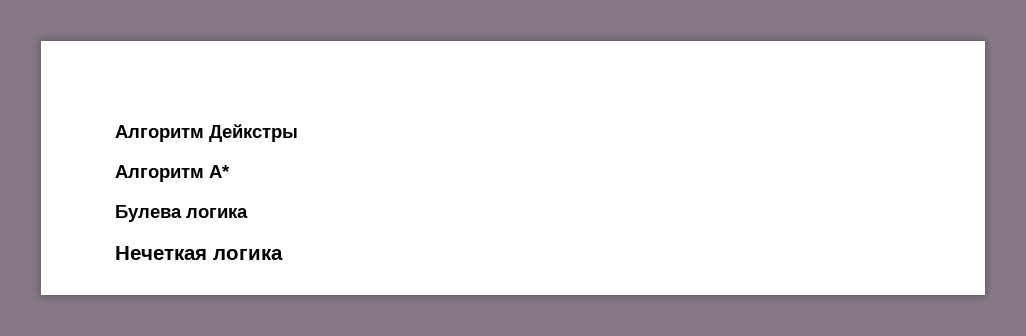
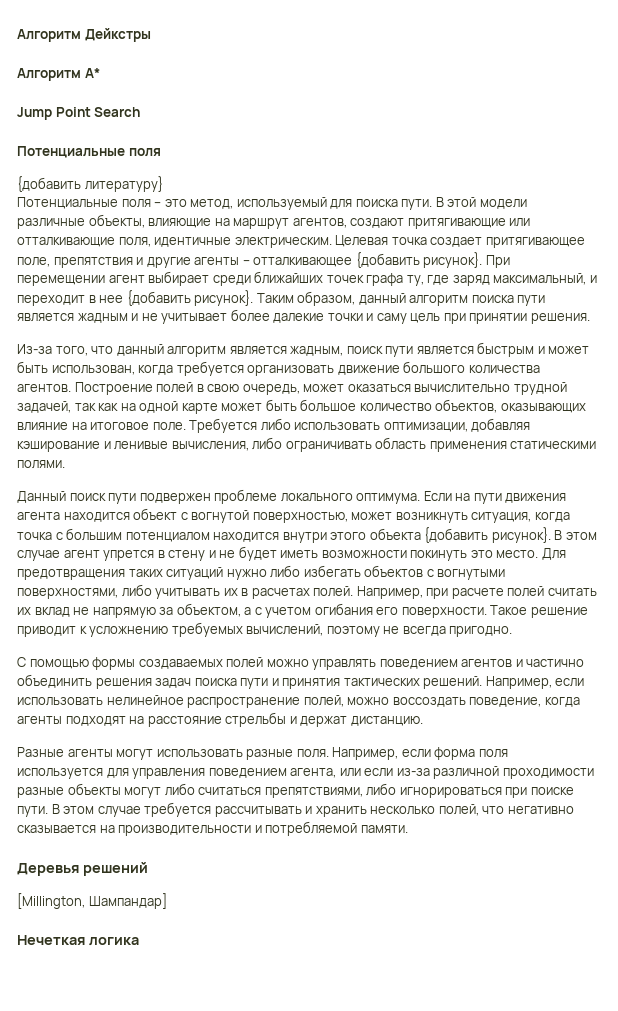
- Булева логика
+ Jump Point Search
+ Потенциальные поля
+ {добавить литературу}
+ Потенциальные поля – это метод, используемый для поиска пути. В этой модели различные объекты, влияющие на маршрут агентов, создают притягивающие или отталкивающие поля, идентичные электрическим. Целевая точка создает притягивающее поле, препятствия и другие агенты – отталкивающее {добавить рисунок}. При перемещении агент выбирает среди ближайших точек графа ту, где заряд максимальный, и переходит в нее {добавить рисунок}. Таким образом, данный алгоритм поиска пути является жадным и не учитывает более далекие точки и саму цель при принятии решения.
+ Из-за того, что данный алгоритм является жадным, поиск пути является быстрым и может быть использован, когда требуется организовать движение большого количества агентов. Построение полей в свою очередь, может оказаться вычислительно трудной задачей, так как на одной карте может быть большое количество объектов, оказывающих влияние на итоговое поле. Требуется либо использовать оптимизации, добавляя кэширование и ленивые вычисления, либо ограничивать область применения статическими полями.
+ Данный поиск пути подвержен проблеме локального оптимума. Если на пути движения агента находится объект с вогнутой поверхностью, может возникнуть ситуация, когда точка с большим потенциалом находится внутри этого объекта {добавить рисунок}. В этом случае агент упрется в стену и не будет иметь возможности покинуть это место. Для предотвращения таких ситуаций нужно либо избегать объектов с вогнутыми поверхностями, либо учитывать их в расчетах полей. Например, при расчете полей считать их вклад не напрямую за объектом, а с учетом огибания его поверхности. Такое решение приводит к усложнению требуемых вычислений, поэтому не всегда пригодно.
+ С помощью формы создаваемых полей можно управлять поведением агентов и частично объединить решения задач поиска пути и принятия тактических решений. Например, если использовать нелинейное распространение полей, можно воссоздать поведение, когда агенты подходят на расстояние стрельбы и держат дистанцию.
+ Разные агенты могут использовать разные поля. Например, если форма поля используется для управления поведением агента, или если из-за различной проходимости разные объекты могут либо считаться препятствиями, либо игнорироваться при поиске пути. В этом случае требуется рассчитывать и хранить несколько полей, что негативно сказывается на производительности и потребляемой памяти.
+ Деревья решений
+ [Millington, Шампандар]

